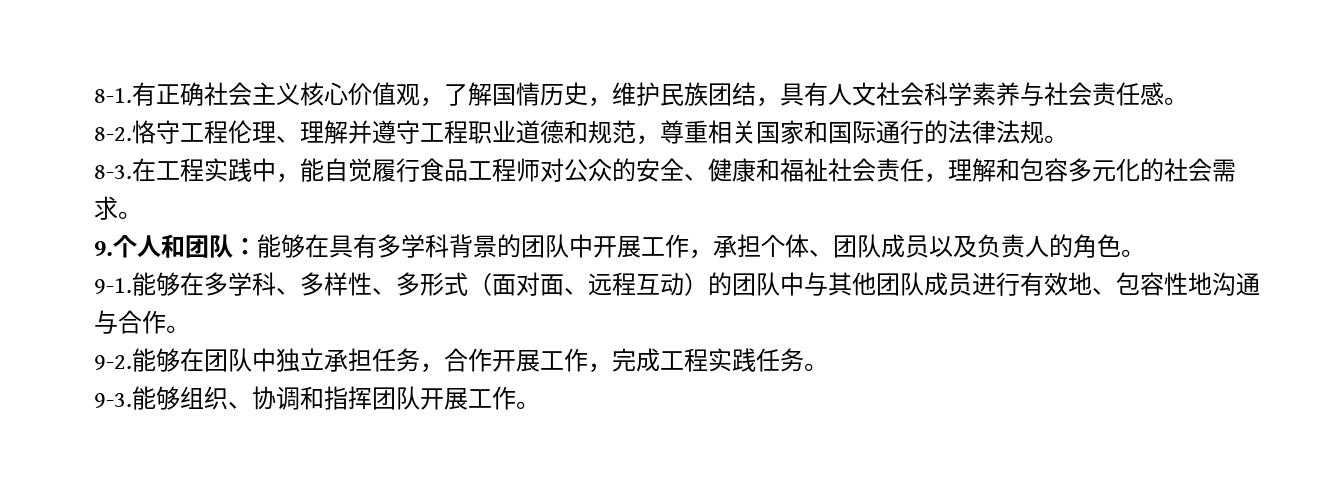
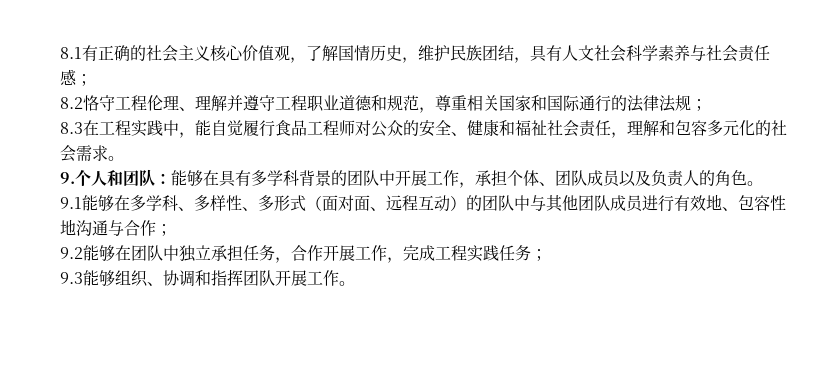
- 8-1.有正确社会主义核心价值观，了解国情历史，维护民族团结，具有人文社会科学素养与社会责任感。
- 8-2.恪守工程伦理、理解并遵守工程职业道德和规范，尊重相关国家和国际通行的法律法规。
- 8-3.在工程实践中，能自觉履行食品工程师对公众的安全、健康和福祉社会责任，理解和包容多元化的社会需求。
+ 8.1有正确的社会主义核心价值观，了解国情历史，维护民族团结，具有人文社会科学素养与社会责任感；
+ 8.2恪守工程伦理、理解并遵守工程职业道德和规范，尊重相关国家和国际通行的法律法规；
+ 8.3在工程实践中，能自觉履行食品工程师对公众的安全、健康和福祉社会责任，理解和包容多元化的社会需求。
- 9-1.能够在多学科、多样性、多形式（面对面、远程互动）的团队中与其他团队成员进行有效地、包容性地沟通与合作。
- 9-2.能够在团队中独立承担任务，合作开展工作，完成工程实践任务。
- 9-3.能够组织、协调和指挥团队开展工作。
+ 9.1能够在多学科、多样性、多形式（面对面、远程互动）的团队中与其他团队成员进行有效地、包容性地沟通与合作；
+ 9.2能够在团队中独立承担任务，合作开展工作，完成工程实践任务；
+ 9.3能够组织、协调和指挥团队开展工作。

